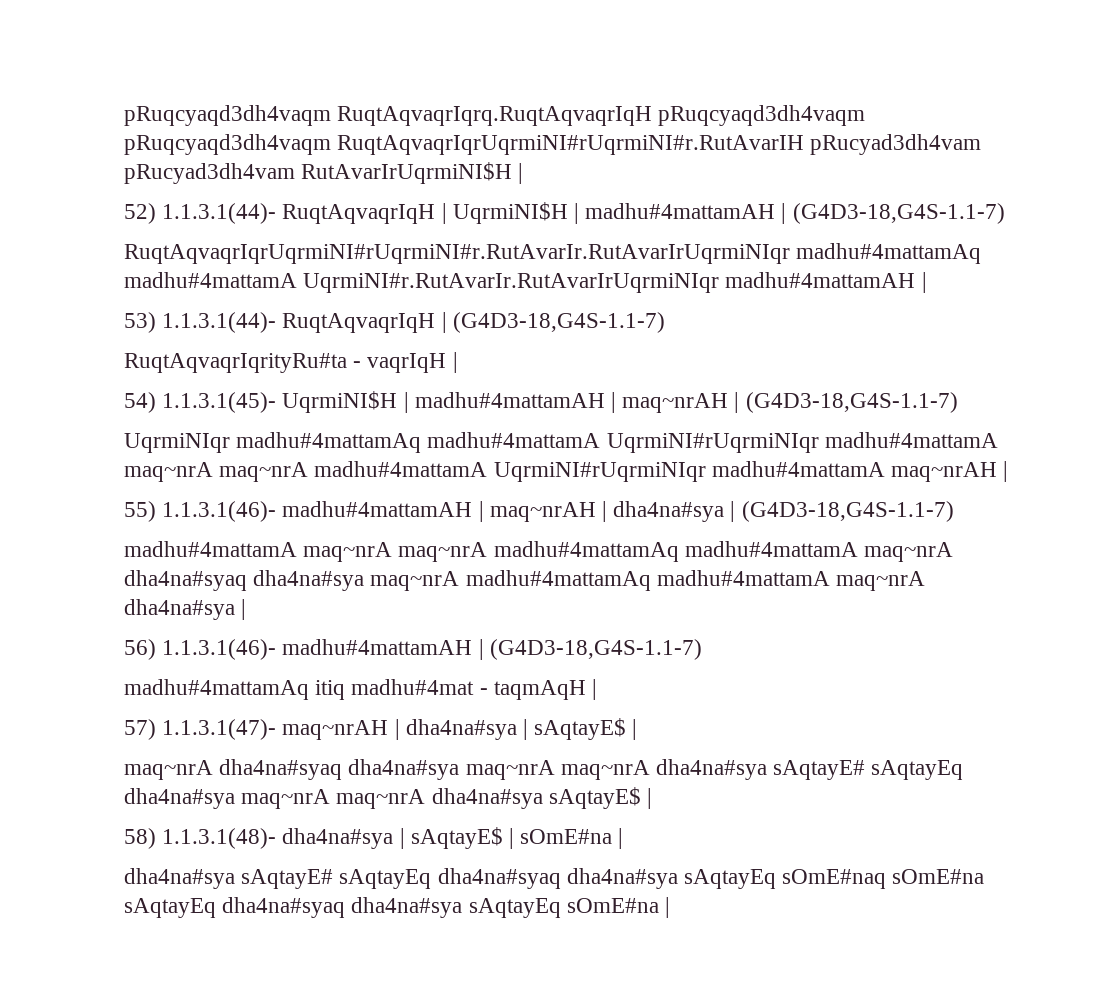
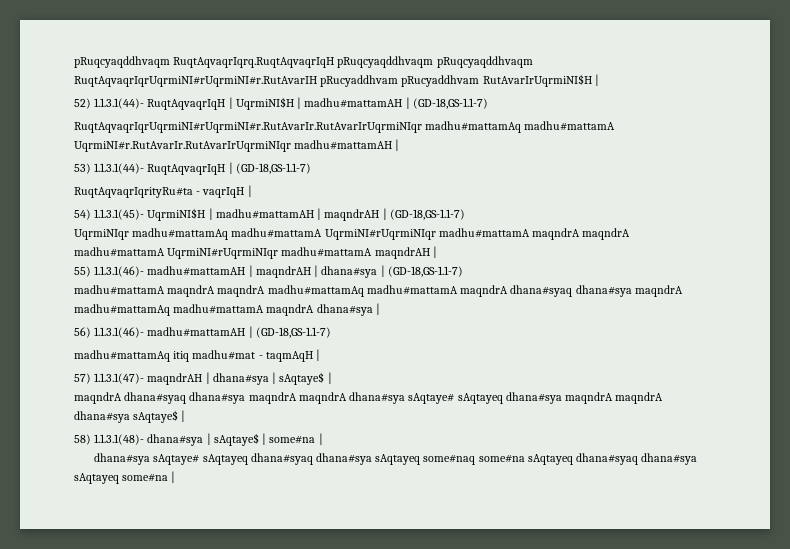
- pRuqcyaqd3dh4vaqm RuqtAqvaqrIqrq.RuqtAqvaqrIqH pRuqcyaqd3dh4vaqm pRuqcyaqd3dh4vaqm RuqtAqvaqrIqrUqrmiNI#rUqrmiNI#r.RutAvarIH pRucyad3dh4vam pRucyad3dh4vam RutAvarIrUqrmiNI$H |
+ pRuqcyaqddhvaqm RuqtAqvaqrIqrq.RuqtAqvaqrIqH pRuqcyaqddhvaqm pRuqcyaqddhvaqm RuqtAqvaqrIqrUqrmiNI#rUqrmiNI#r.RutAvarIH pRucyaddhvam pRucyaddhvam RutAvarIrUqrmiNI$H |
- 52) 1.1.3.1(44)- RuqtAqvaqrIqH | UqrmiNI$H | madhu#4mattamAH | (G4D3-18,G4S-1.1-7)
- RuqtAqvaqrIqrUqrmiNI#rUqrmiNI#r.RutAvarIr.RutAvarIrUqrmiNIqr madhu#4mattamAq madhu#4mattamA UqrmiNI#r.RutAvarIr.RutAvarIrUqrmiNIqr madhu#4mattamAH |
+ 52) 1.1.3.1(44)- RuqtAqvaqrIqH | UqrmiNI$H | madhu#mattamAH | (GD-18,GS-1.1-7)
+ RuqtAqvaqrIqrUqrmiNI#rUqrmiNI#r.RutAvarIr.RutAvarIrUqrmiNIqr madhu#mattamAq madhu#mattamA UqrmiNI#r.RutAvarIr.RutAvarIrUqrmiNIqr madhu#mattamAH |
- 53) 1.1.3.1(44)- RuqtAqvaqrIqH | (G4D3-18,G4S-1.1-7)
+ 53) 1.1.3.1(44)- RuqtAqvaqrIqH | (GD-18,GS-1.1-7)
- 54) 1.1.3.1(45)- UqrmiNI$H | madhu#4mattamAH | maq~nrAH | (G4D3-18,G4S-1.1-7)
- UqrmiNIqr madhu#4mattamAq madhu#4mattamA UqrmiNI#rUqrmiNIqr madhu#4mattamA maq~nrA maq~nrA madhu#4mattamA UqrmiNI#rUqrmiNIqr madhu#4mattamA maq~nrAH |
- 55) 1.1.3.1(46)- madhu#4mattamAH | maq~nrAH | dha4na#sya | (G4D3-18,G4S-1.1-7)
- madhu#4mattamA maq~nrA maq~nrA madhu#4mattamAq madhu#4mattamA maq~nrA dha4na#syaq dha4na#sya maq~nrA madhu#4mattamAq madhu#4mattamA maq~nrA dha4na#sya |
- 56) 1.1.3.1(46)- madhu#4mattamAH | (G4D3-18,G4S-1.1-7)
- madhu#4mattamAq itiq madhu#4mat - taqmAqH |
+ 54) 1.1.3.1(45)- UqrmiNI$H | madhu#mattamAH | maqndrAH | (GD-18,GS-1.1-7)
+ UqrmiNIqr madhu#mattamAq madhu#mattamA UqrmiNI#rUqrmiNIqr madhu#mattamA maqndrA maqndrA madhu#mattamA UqrmiNI#rUqrmiNIqr madhu#mattamA maqndrAH |
+ 55) 1.1.3.1(46)- madhu#mattamAH | maqndrAH | dhana#sya | (GD-18,GS-1.1-7)
+ madhu#mattamA maqndrA maqndrA madhu#mattamAq madhu#mattamA maqndrA dhana#syaq dhana#sya maqndrA madhu#mattamAq madhu#mattamA maqndrA dhana#sya |
+ 56) 1.1.3.1(46)- madhu#mattamAH | (GD-18,GS-1.1-7)
+ madhu#mattamAq itiq madhu#mat - taqmAqH |
- 57) 1.1.3.1(47)- maq~nrAH | dha4na#sya | sAqtayE$ |
- maq~nrA dha4na#syaq dha4na#sya maq~nrA maq~nrA dha4na#sya sAqtayE# sAqtayEq dha4na#sya maq~nrA maq~nrA dha4na#sya sAqtayE$ |
- 58) 1.1.3.1(48)- dha4na#sya | sAqtayE$ | sOmE#na |
- dha4na#sya sAqtayE# sAqtayEq dha4na#syaq dha4na#sya sAqtayEq sOmE#naq sOmE#na sAqtayEq dha4na#syaq dha4na#sya sAqtayEq sOmE#na |
+ 57) 1.1.3.1(47)- maqndrAH | dhana#sya | sAqtaye$ |
+ maqndrA dhana#syaq dhana#sya maqndrA maqndrA dhana#sya sAqtaye# sAqtayeq dhana#sya maqndrA maqndrA dhana#sya sAqtaye$ |
+ 58) 1.1.3.1(48)- dhana#sya | sAqtaye$ | some#na |
+ dhana#sya sAqtaye# sAqtayeq dhana#syaq dhana#sya sAqtayeq some#naq some#na sAqtayeq dhana#syaq dhana#sya sAqtayeq some#na |

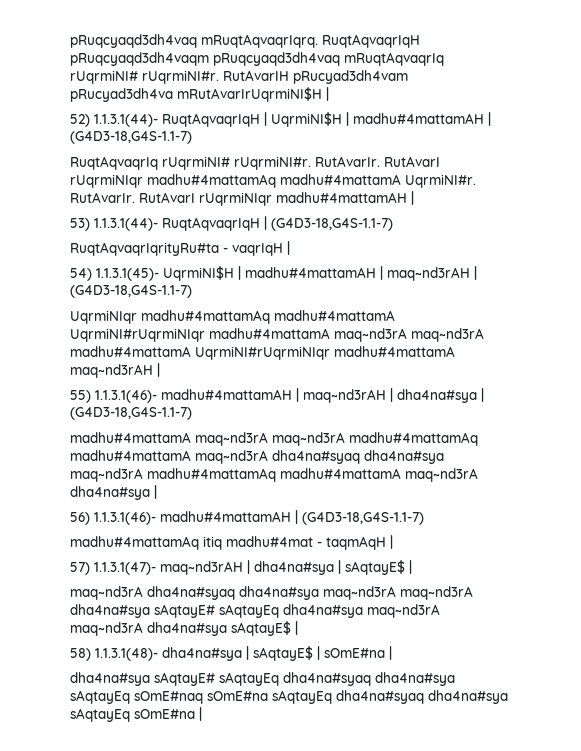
- pRuqcyaqddhvaqm RuqtAqvaqrIqrq.RuqtAqvaqrIqH pRuqcyaqddhvaqm pRuqcyaqddhvaqm RuqtAqvaqrIqrUqrmiNI#rUqrmiNI#r.RutAvarIH pRucyaddhvam pRucyaddhvam RutAvarIrUqrmiNI$H |
+ pRuqcyaqd3dh4vaq mRuqtAqvaqrIqrq. RuqtAqvaqrIqH pRuqcyaqd3dh4vaqm pRuqcyaqd3dh4vaq mRuqtAqvaqrIq rUqrmiNI# rUqrmiNI#r. RutAvarIH pRucyad3dh4vam pRucyad3dh4va mRutAvarIrUqrmiNI$H |
- 52) 1.1.3.1(44)- RuqtAqvaqrIqH | UqrmiNI$H | madhu#mattamAH | (GD-18,GS-1.1-7)
- RuqtAqvaqrIqrUqrmiNI#rUqrmiNI#r.RutAvarIr.RutAvarIrUqrmiNIqr madhu#mattamAq madhu#mattamA UqrmiNI#r.RutAvarIr.RutAvarIrUqrmiNIqr madhu#mattamAH |
+ 52) 1.1.3.1(44)- RuqtAqvaqrIqH | UqrmiNI$H | madhu#4mattamAH | (G4D3-18,G4S-1.1-7)
+ RuqtAqvaqrIq rUqrmiNI# rUqrmiNI#r. RutAvarIr. RutAvarI rUqrmiNIqr madhu#4mattamAq madhu#4mattamA UqrmiNI#r. RutAvarIr. RutAvarI rUqrmiNIqr madhu#4mattamAH |
- 53) 1.1.3.1(44)- RuqtAqvaqrIqH | (GD-18,GS-1.1-7)
+ 53) 1.1.3.1(44)- RuqtAqvaqrIqH | (G4D3-18,G4S-1.1-7)
- 54) 1.1.3.1(45)- UqrmiNI$H | madhu#mattamAH | maqndrAH | (GD-18,GS-1.1-7)
- UqrmiNIqr madhu#mattamAq madhu#mattamA UqrmiNI#rUqrmiNIqr madhu#mattamA maqndrA maqndrA madhu#mattamA UqrmiNI#rUqrmiNIqr madhu#mattamA maqndrAH |
- 55) 1.1.3.1(46)- madhu#mattamAH | maqndrAH | dhana#sya | (GD-18,GS-1.1-7)
- madhu#mattamA maqndrA maqndrA madhu#mattamAq madhu#mattamA maqndrA dhana#syaq dhana#sya maqndrA madhu#mattamAq madhu#mattamA maqndrA dhana#sya |
- 56) 1.1.3.1(46)- madhu#mattamAH | (GD-18,GS-1.1-7)
- madhu#mattamAq itiq madhu#mat - taqmAqH |
+ 54) 1.1.3.1(45)- UqrmiNI$H | madhu#4mattamAH | maq~nd3rAH | (G4D3-18,G4S-1.1-7)
+ UqrmiNIqr madhu#4mattamAq madhu#4mattamA UqrmiNI#rUqrmiNIqr madhu#4mattamA maq~nd3rA maq~nd3rA madhu#4mattamA UqrmiNI#rUqrmiNIqr madhu#4mattamA maq~nd3rAH |
+ 55) 1.1.3.1(46)- madhu#4mattamAH | maq~nd3rAH | dha4na#sya | (G4D3-18,G4S-1.1-7)
+ madhu#4mattamA maq~nd3rA maq~nd3rA madhu#4mattamAq madhu#4mattamA maq~nd3rA dha4na#syaq dha4na#sya maq~nd3rA madhu#4mattamAq madhu#4mattamA maq~nd3rA dha4na#sya |
+ 56) 1.1.3.1(46)- madhu#4mattamAH | (G4D3-18,G4S-1.1-7)
+ madhu#4mattamAq itiq madhu#4mat - taqmAqH |
- 57) 1.1.3.1(47)- maqndrAH | dhana#sya | sAqtaye$ |
- maqndrA dhana#syaq dhana#sya maqndrA maqndrA dhana#sya sAqtaye# sAqtayeq dhana#sya maqndrA maqndrA dhana#sya sAqtaye$ |
- 58) 1.1.3.1(48)- dhana#sya | sAqtaye$ | some#na |
- dhana#sya sAqtaye# sAqtayeq dhana#syaq dhana#sya sAqtayeq some#naq some#na sAqtayeq dhana#syaq dhana#sya sAqtayeq some#na |
+ 57) 1.1.3.1(47)- maq~nd3rAH | dha4na#sya | sAqtayE$ |
+ maq~nd3rA dha4na#syaq dha4na#sya maq~nd3rA maq~nd3rA dha4na#sya sAqtayE# sAqtayEq dha4na#sya maq~nd3rA maq~nd3rA dha4na#sya sAqtayE$ |
+ 58) 1.1.3.1(48)- dha4na#sya | sAqtayE$ | sOmE#na |
+ dha4na#sya sAqtayE# sAqtayEq dha4na#syaq dha4na#sya sAqtayEq sOmE#naq sOmE#na sAqtayEq dha4na#syaq dha4na#sya sAqtayEq sOmE#na |

